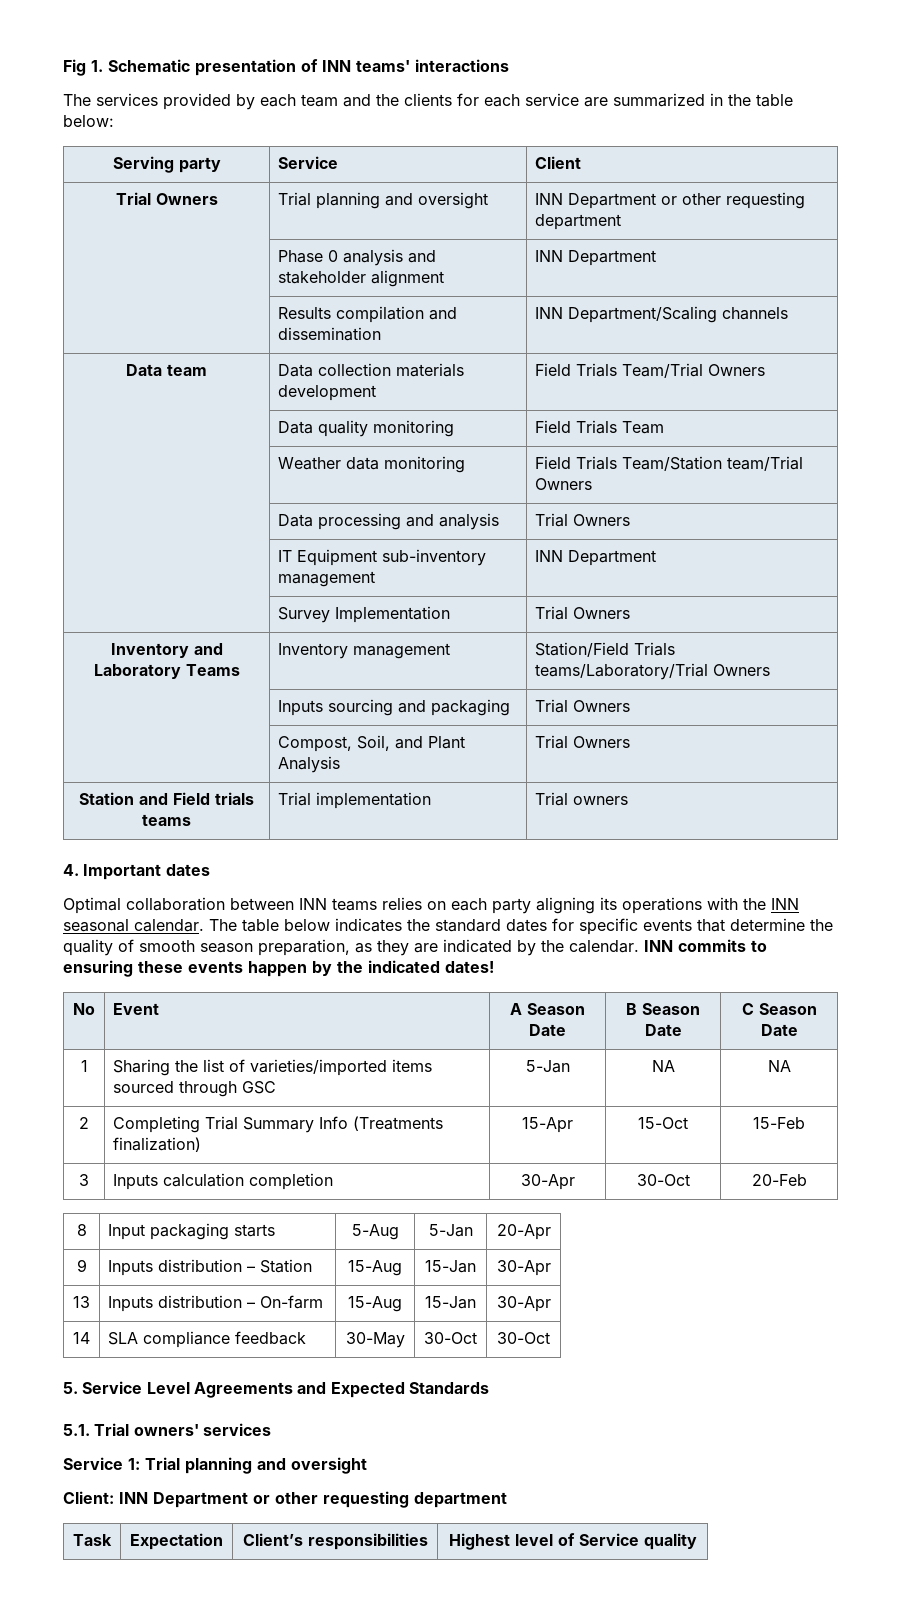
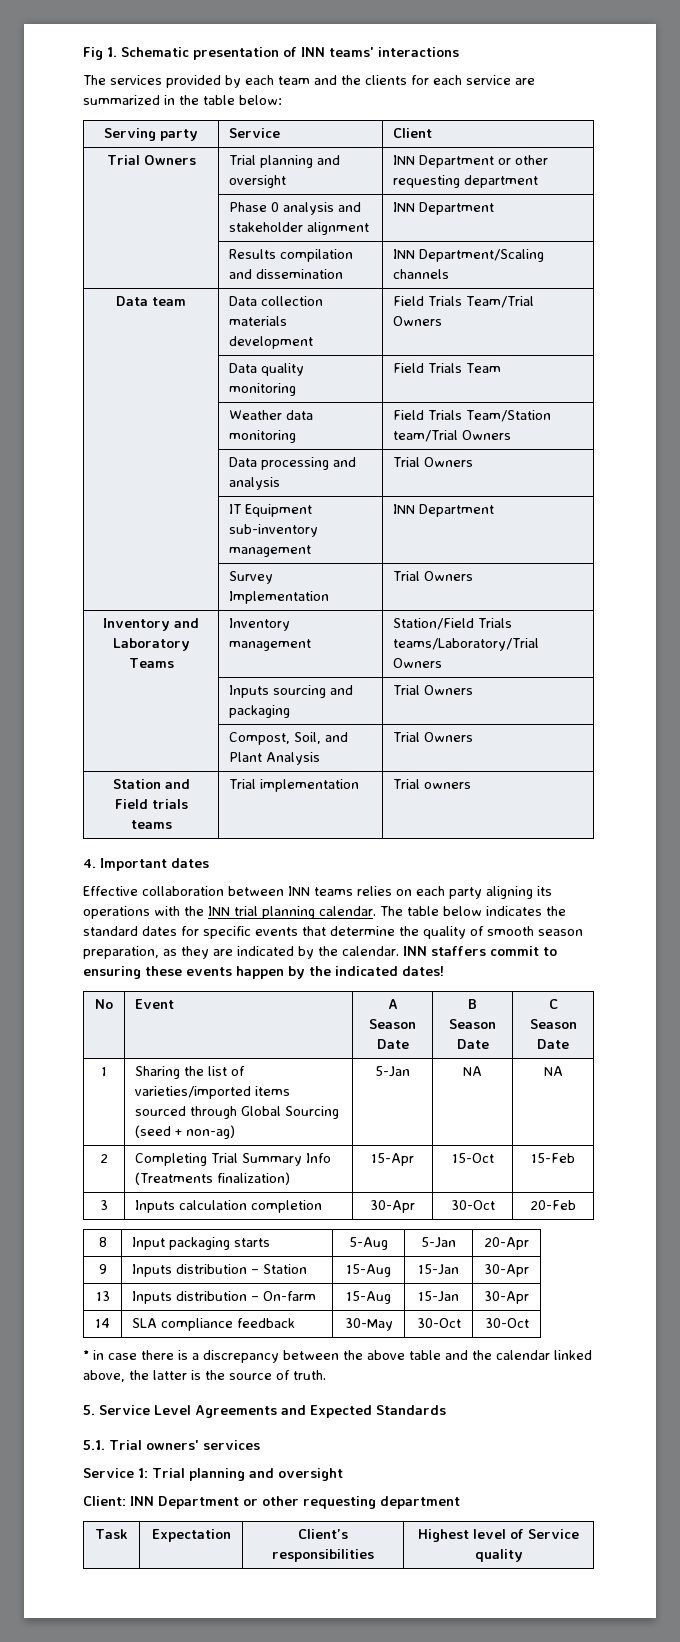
- Optimal collaboration between INN teams relies on each party aligning its operations with the INN seasonal calendar.
+ Effective collaboration between INN teams relies on each party aligning its operations with the INN trial planning calendar.
- INN commits to ensuring these events happen by the indicated dates!
+ INN staffers commit to ensuring these events happen by the indicated dates!
- 1 | Sharing the list of varieties/imported items sourced through GSC | 5-Jan | NA | NA
+ 1 | Sharing the list of varieties/imported items sourced through Global Sourcing (seed + non-ag) | 5-Jan | NA | NA
+ * in case there is a discrepancy between the above table and the calendar linked above, the latter is the source of truth.

